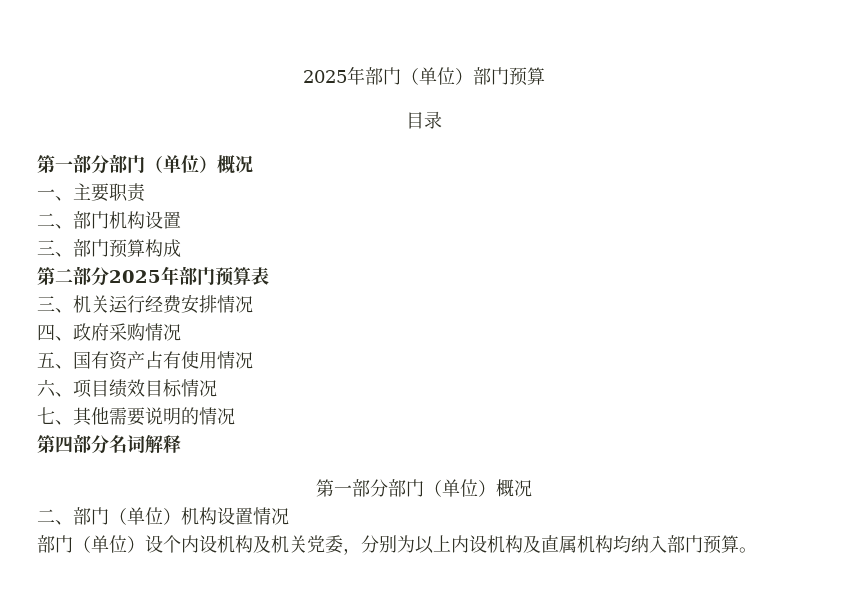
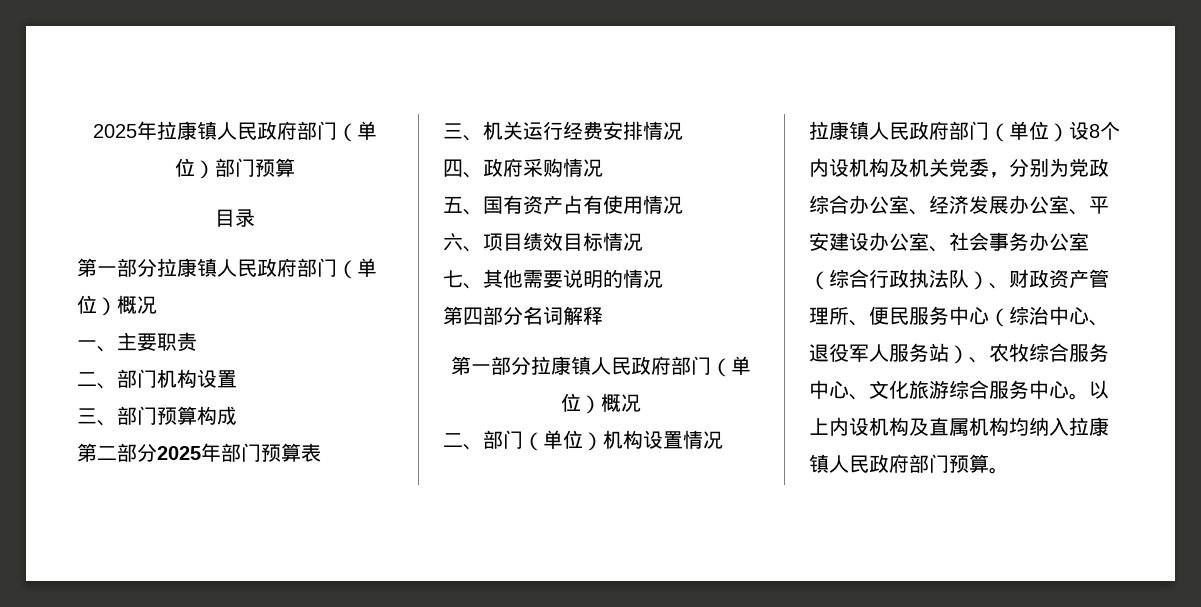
- 2025年部门（单位）部门预算
+ 2025年拉康镇人民政府部门（单位）部门预算
  目录
- 第一部分部门（单位）概况
+ 第一部分拉康镇人民政府部门（单位）概况
  第四部分名词解释
- 第一部分部门（单位）概况
+ 第一部分拉康镇人民政府部门（单位）概况
- 部门（单位）设个内设机构及机关党委，分别为以上内设机构及直属机构均纳入部门预算。
+ 拉康镇人民政府部门（单位）设8个内设机构及机关党委，分别为党政综合办公室、经济发展办公室、平安建设办公室、社会事务办公室（综合行政执法队）、财政资产管理所、便民服务中心（综治中心、退役军人服务站）、农牧综合服务中心、文化旅游综合服务中心。以上内设机构及直属机构均纳入拉康镇人民政府部门预算。

